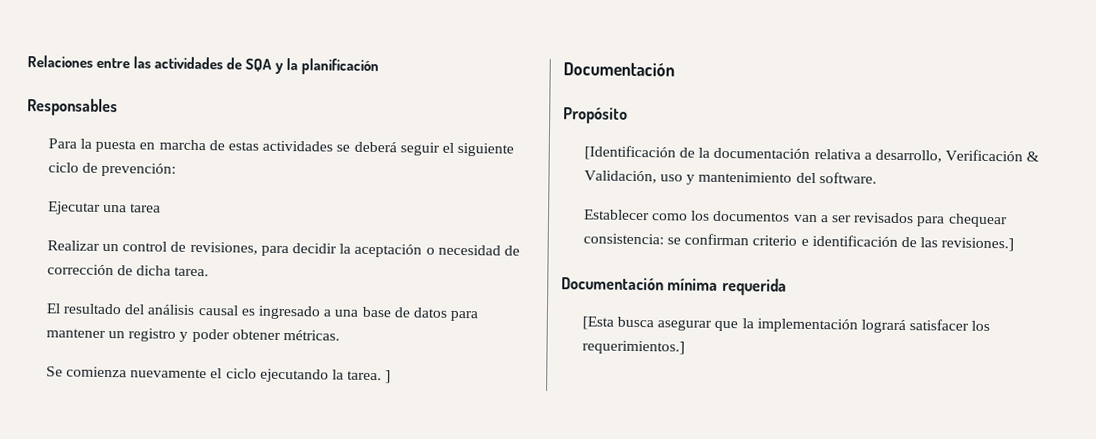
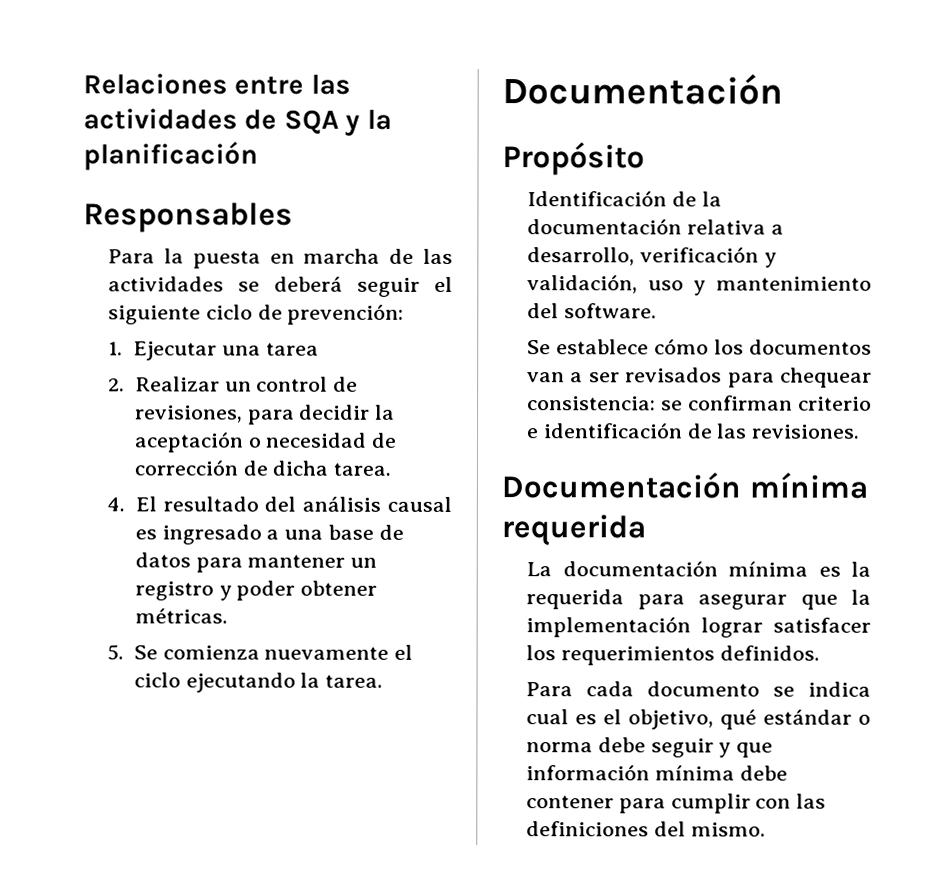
- Para la puesta en marcha de estas actividades se deberá seguir el siguiente ciclo de prevención:
+ Para la puesta en marcha de las actividades se deberá seguir el siguiente ciclo de prevención:
- Ejecutar una tarea
+ 1. Ejecutar una tarea
- Realizar un control de revisiones, para decidir la aceptación o necesidad de corrección de dicha tarea.
+ 2. Realizar un control de revisiones, para decidir la aceptación o necesidad de corrección de dicha tarea.
- El resultado del análisis causal es ingresado a una base de datos para mantener un registro y poder obtener métricas.
+ 4. El resultado del análisis causal es ingresado a una base de datos para mantener un registro y poder obtener métricas.
- Se comienza nuevamente el ciclo ejecutando la tarea. ]
+ 5. Se comienza nuevamente el ciclo ejecutando la tarea.
- [Identificación de la documentación relativa a desarrollo, Verificación & Validación, uso y mantenimiento del software.
+ Identificación de la documentación relativa a desarrollo, verificación y validación, uso y mantenimiento del software.
- Establecer como los documentos van a ser revisados para chequear consistencia: se confirman criterio e identificación de las revisiones.]
+ Se establece cómo los documentos van a ser revisados para chequear consistencia: se confirman criterio e identificación de las revisiones.
- [Esta busca asegurar que la implementación logrará satisfacer los requerimientos.]
+ La documentación mínima es la requerida para asegurar que la implementación lograr satisfacer los requerimientos definidos.
+ Para cada documento se indica cual es el objetivo, qué estándar o norma debe seguir y que información mínima debe contener para cumplir con las definiciones del mismo.

